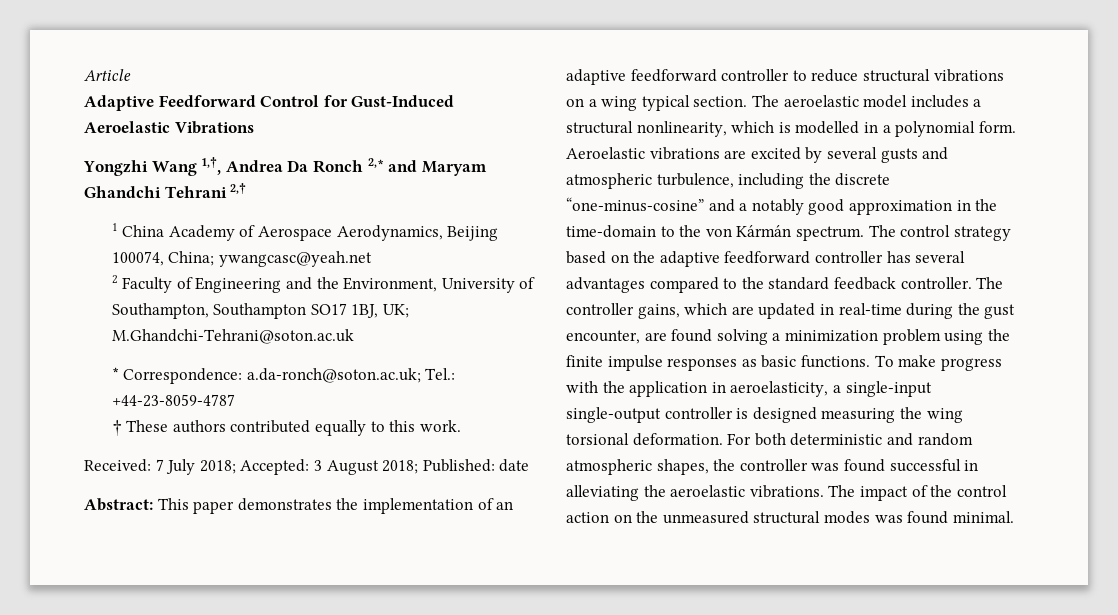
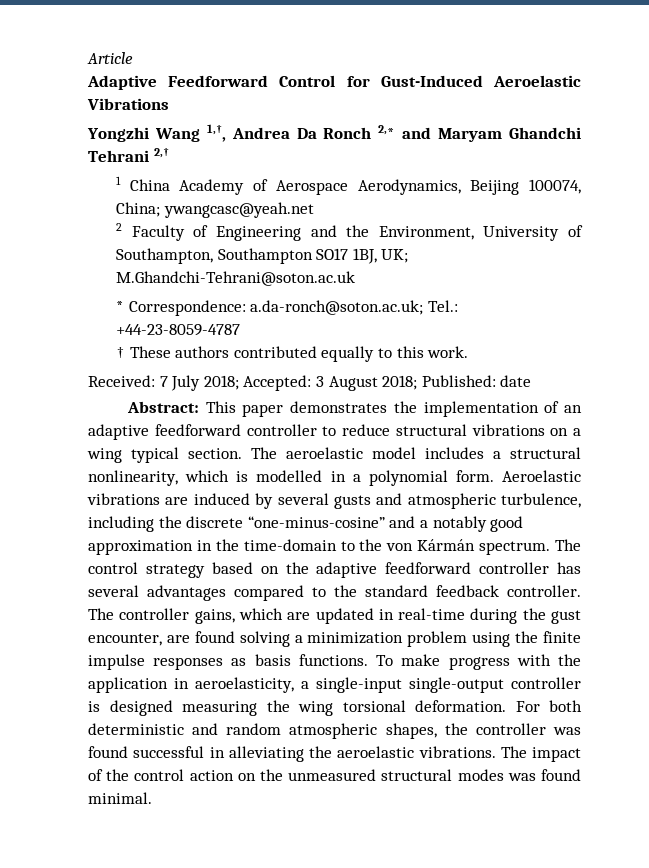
- Aeroelastic vibrations are excited by several gusts and atmospheric turbulence, including the discrete “one-minus-cosine” and a notably good approximation in the time-domain to the von Kármán spectrum.
+ Aeroelastic vibrations are induced by several gusts and atmospheric turbulence, including the discrete “one-minus-cosine” and a notably good approximation in the time-domain to the von Kármán spectrum.
- The controller gains, which are updated in real-time during the gust encounter, are found solving a minimization problem using the finite impulse responses as basic functions.
+ The controller gains, which are updated in real-time during the gust encounter, are found solving a minimization problem using the finite impulse responses as basis functions.

